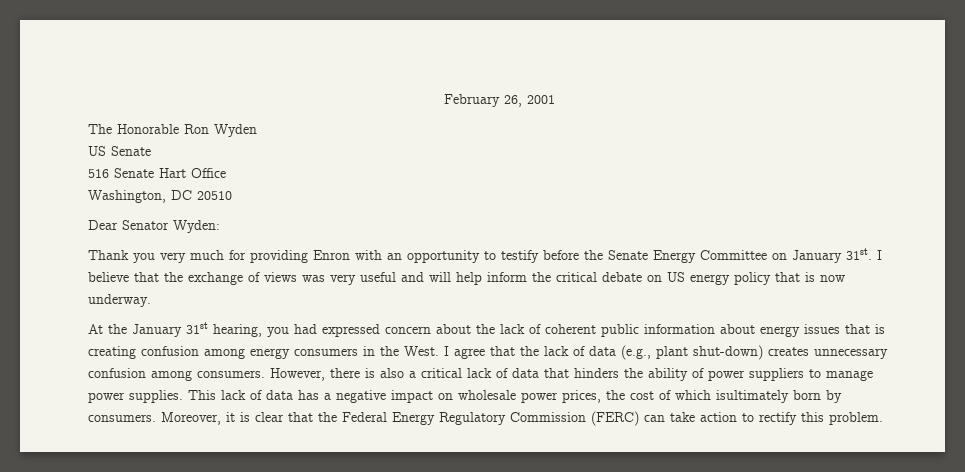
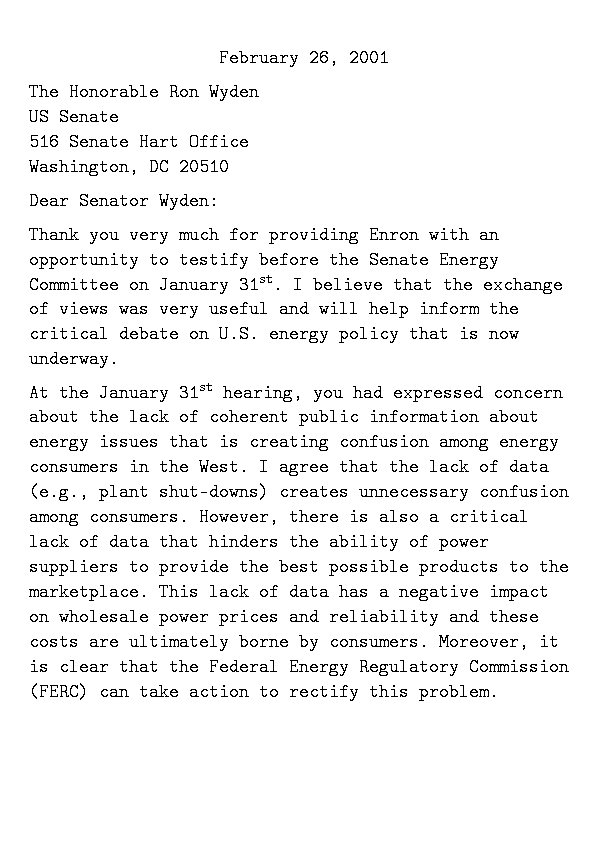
- I believe that the exchange of views was very useful and will help inform the critical debate on US energy policy that is now underway.
+ I believe that the exchange of views was very useful and will help inform the critical debate on U.S. energy policy that is now underway.
- I agree that the lack of data (e.g., plant shut-down) creates unnecessary confusion among consumers.
+ I agree that the lack of data (e.g., plant shut-downs) creates unnecessary confusion among consumers.
- However, there is also a critical lack of data that hinders the ability of power suppliers to manage power supplies.
+ However, there is also a critical lack of data that hinders the ability of power suppliers to provide the best possible products to the marketplace.
- This lack of data has a negative impact on wholesale power prices, the cost of which isultimately born by consumers.
+ This lack of data has a negative impact on wholesale power prices and reliability and these costs are ultimately borne by consumers.

